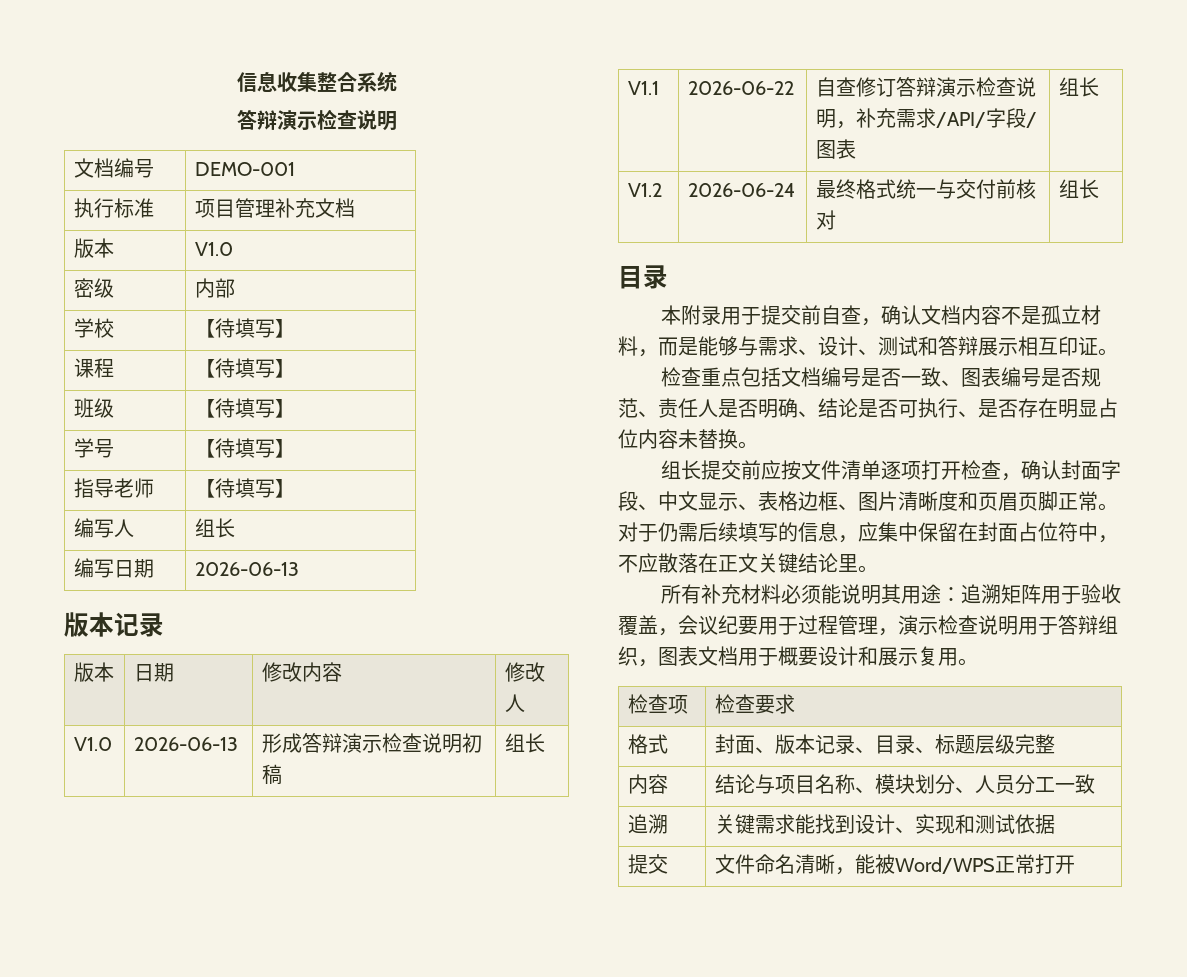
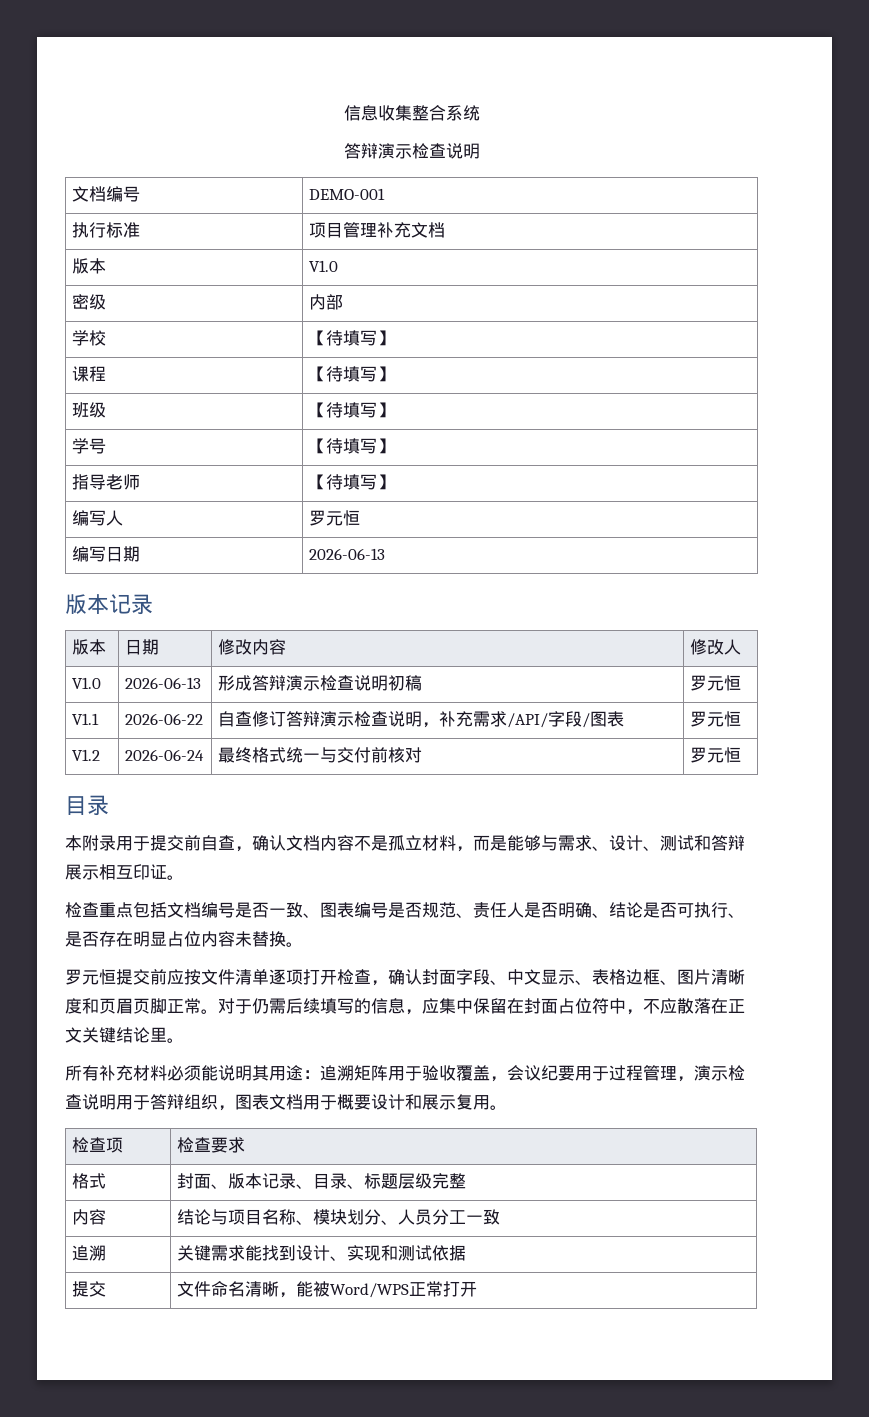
- 编写人 | 组长
+ 编写人 | 罗元恒
- V1.0 | 2026-06-13 | 形成答辩演示检查说明初稿 | 组长
+ V1.0 | 2026-06-13 | 形成答辩演示检查说明初稿 | 罗元恒
- V1.1 | 2026-06-22 | 自查修订答辩演示检查说明，补充需求/API/字段/图表 | 组长
+ V1.1 | 2026-06-22 | 自查修订答辩演示检查说明，补充需求/API/字段/图表 | 罗元恒
- V1.2 | 2026-06-24 | 最终格式统一与交付前核对 | 组长
+ V1.2 | 2026-06-24 | 最终格式统一与交付前核对 | 罗元恒
- 组长提交前应按文件清单逐项打开检查，确认封面字段、中文显示、表格边框、图片清晰度和页眉页脚正常。
+ 罗元恒提交前应按文件清单逐项打开检查，确认封面字段、中文显示、表格边框、图片清晰度和页眉页脚正常。

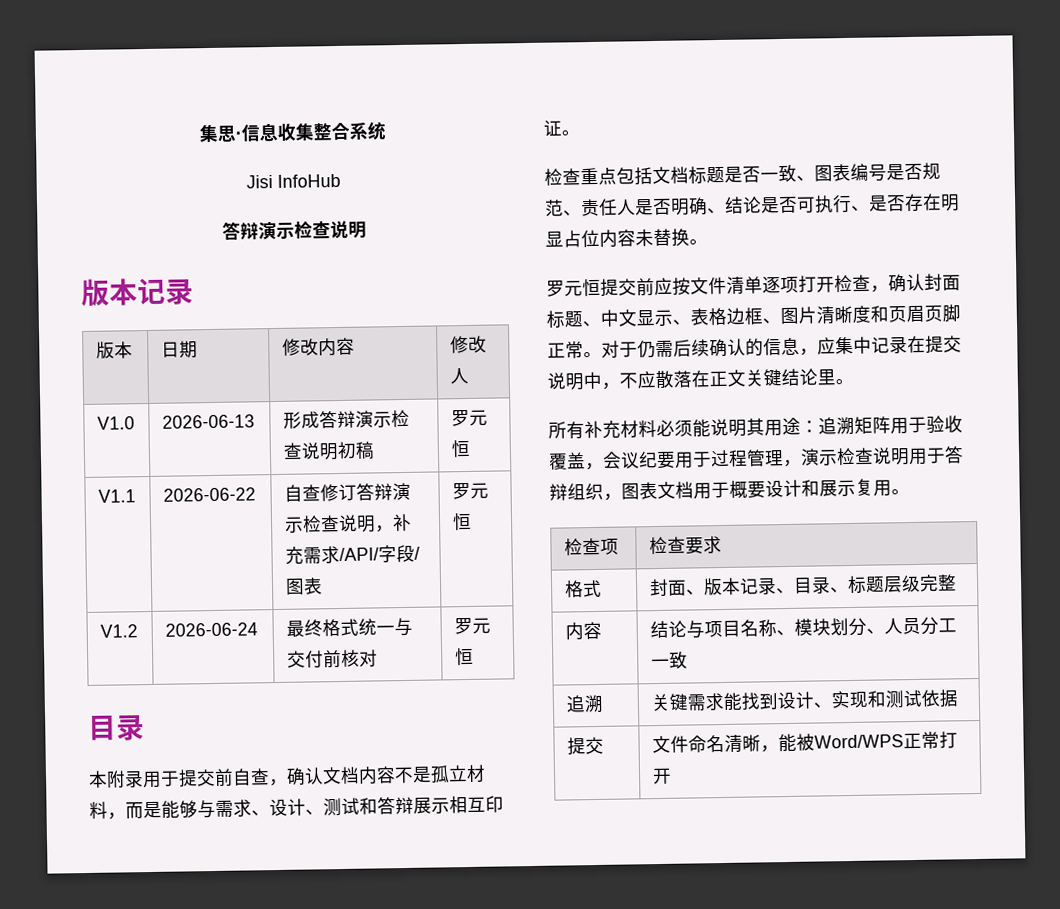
- 信息收集整合系统
+ 集思·信息收集整合系统
+ Jisi InfoHub
  答辩演示检查说明
- 文档编号 | DEMO-001
- 执行标准 | 项目管理补充文档
- 版本 | V1.0
- 密级 | 内部
- 学校 | 【待填写】
- 课程 | 【待填写】
- 班级 | 【待填写】
- 学号 | 【待填写】
- 指导老师 | 【待填写】
- 编写人 | 罗元恒
- 编写日期 | 2026-06-13
- 检查重点包括文档编号是否一致、图表编号是否规范、责任人是否明确、结论是否可执行、是否存在明显占位内容未替换。
+ 检查重点包括文档标题是否一致、图表编号是否规范、责任人是否明确、结论是否可执行、是否存在明显占位内容未替换。
- 罗元恒提交前应按文件清单逐项打开检查，确认封面字段、中文显示、表格边框、图片清晰度和页眉页脚正常。
+ 罗元恒提交前应按文件清单逐项打开检查，确认封面标题、中文显示、表格边框、图片清晰度和页眉页脚正常。
- 对于仍需后续填写的信息，应集中保留在封面占位符中，不应散落在正文关键结论里。
+ 对于仍需后续确认的信息，应集中记录在提交说明中，不应散落在正文关键结论里。

